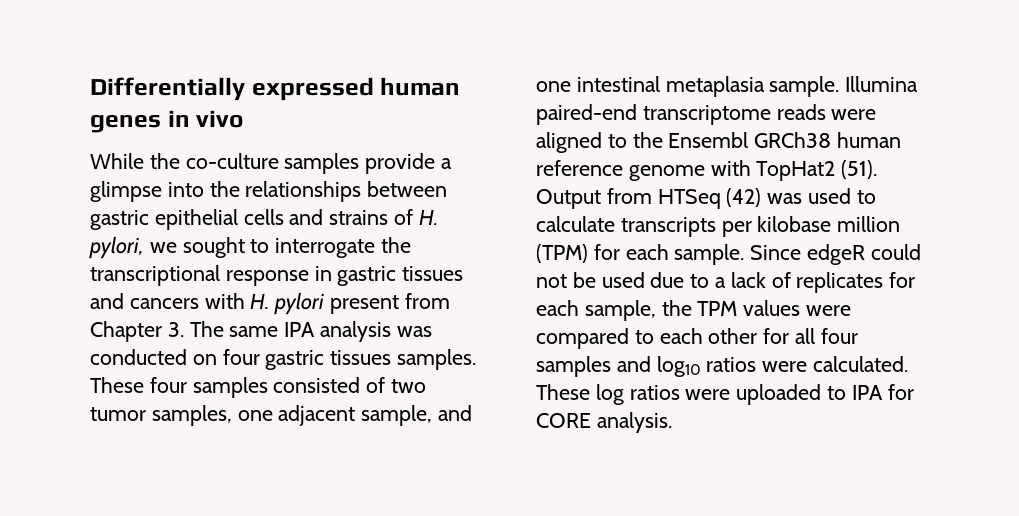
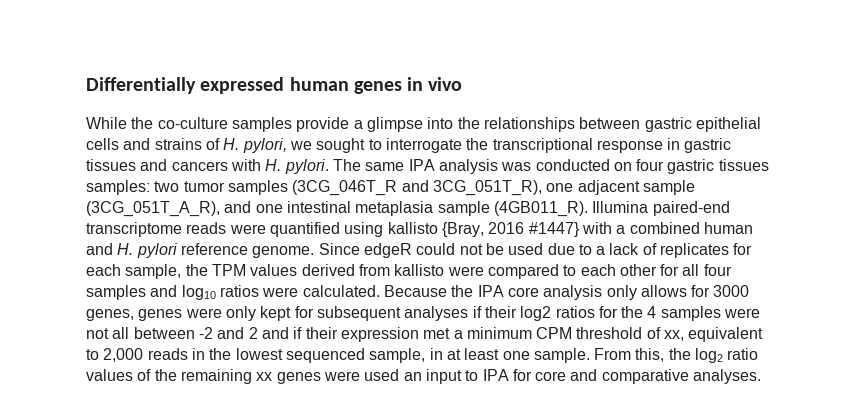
- While the co-culture samples provide a glimpse into the relationships between gastric epithelial cells and strains of H. pylori, we sought to interrogate the transcriptional response in gastric tissues and cancers with H. pylori present from Chapter 3. The same IPA analysis was conducted on four gastric tissues samples. These four samples consisted of two tumor samples, one adjacent sample, and one intestinal metaplasia sample.
+ While the co-culture samples provide a glimpse into the relationships between gastric epithelial cells and strains of H. pylori, we sought to interrogate the transcriptional response in gastric tissues and cancers with H. pylori. The same IPA analysis was conducted on four gastric tissues samples: two tumor samples (3CG_046T_R and 3CG_051T_R), one adjacent sample (3CG_051T_A_R), and one intestinal metaplasia sample (4GB011_R).
- Illumina paired-end transcriptome reads were aligned to the Ensembl GRCh38 human reference genome with TopHat2 (51). Output from HTSeq (42) was used to calculate transcripts per kilobase million (TPM) for each sample.
+ Illumina paired-end transcriptome reads were quantified using kallisto {Bray, 2016 #1447} with a combined human and H. pylori reference genome.
- Since edgeR could not be used due to a lack of replicates for each sample, the TPM values were compared to each other for all four samples and log10 ratios were calculated.
+ Since edgeR could not be used due to a lack of replicates for each sample, the TPM values derived from kallisto were compared to each other for all four samples and log10 ratios were calculated.
- These log ratios were uploaded to IPA for CORE analysis.
+ Because the IPA core analysis only allows for 3000 genes, genes were only kept for subsequent analyses if their log2 ratios for the 4 samples were not all between -2 and 2 and if their expression met a minimum CPM threshold of xx, equivalent to 2,000 reads in the lowest sequenced sample, in at least one sample. From this, the log2 ratio values of the remaining xx genes were used an input to IPA for core and comparative analyses.

